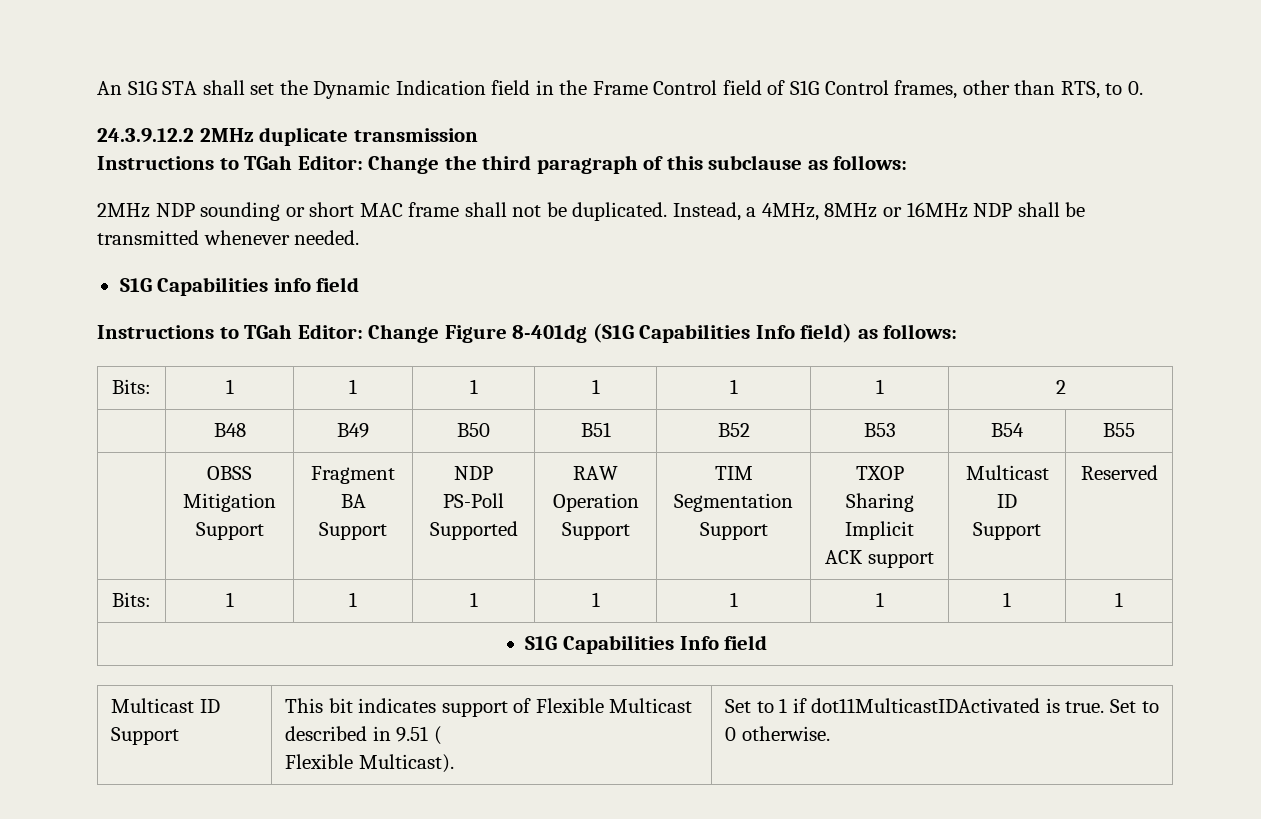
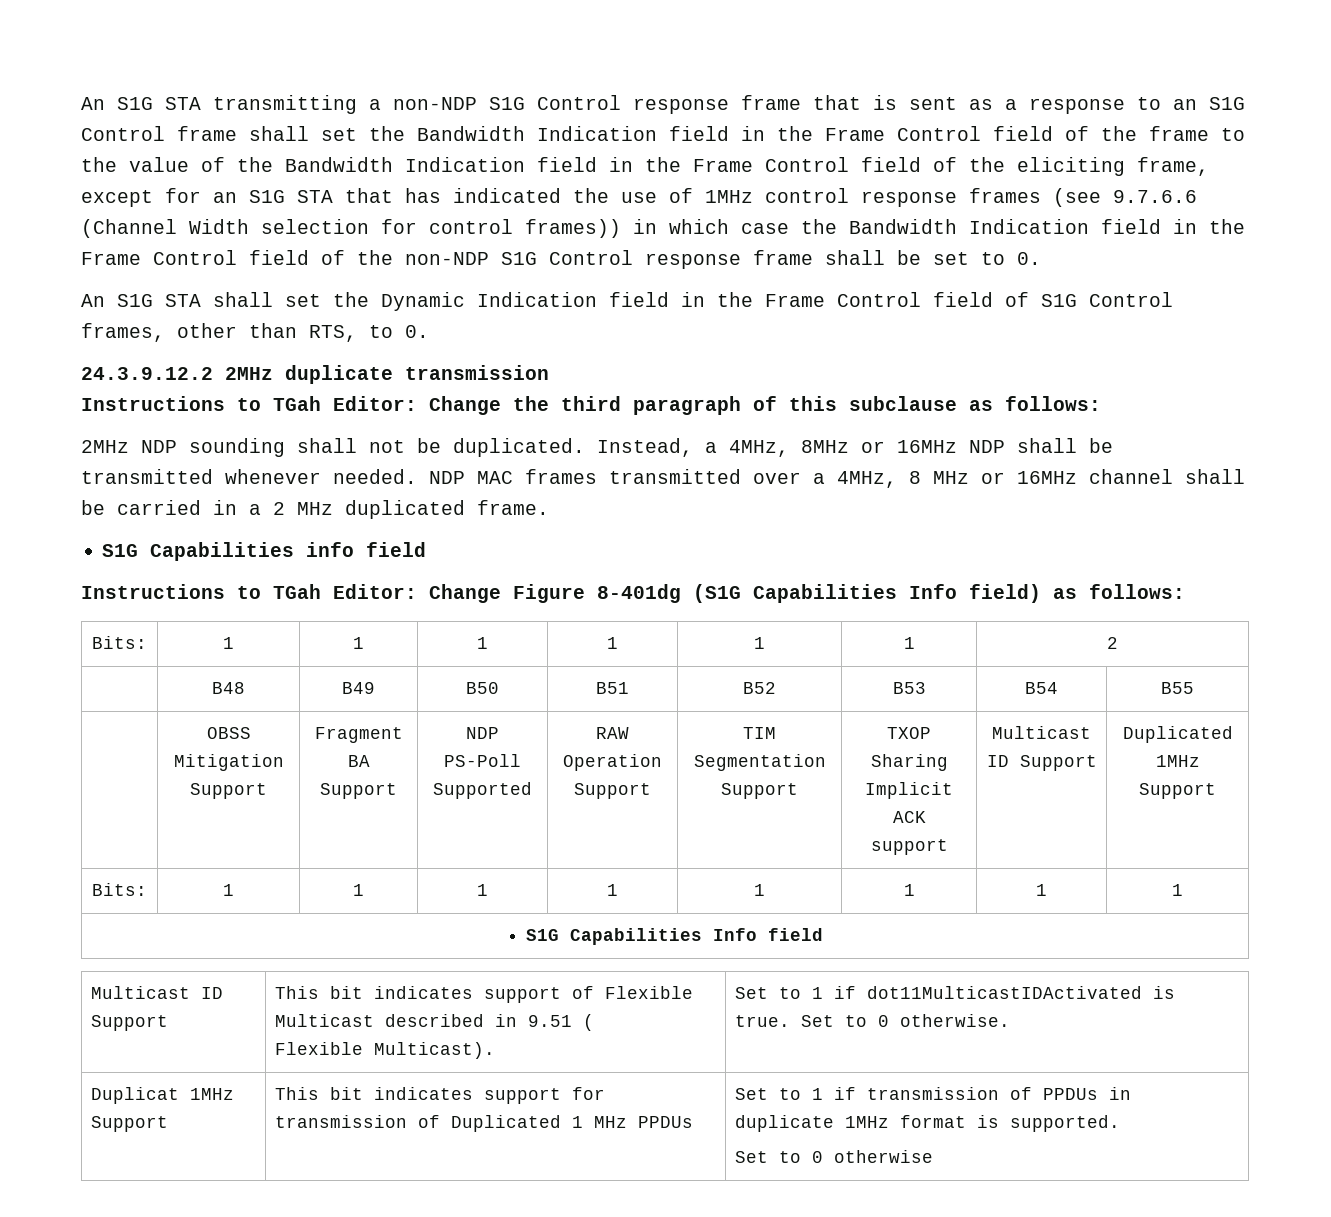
+ An S1G STA transmitting a non-NDP S1G Control response frame that is sent as a response to an S1G Control frame shall set the Bandwidth Indication field in the Frame Control field of the frame to the value of the Bandwidth Indication field in the Frame Control field of the eliciting frame, except for an S1G STA that has indicated the use of 1MHz control response frames (see 9.7.6.6 (Channel Width selection for control frames)) in which case the Bandwidth Indication field in the Frame Control field of the non-NDP S1G Control response frame shall be set to 0.
- 2MHz NDP sounding or short MAC frame shall not be duplicated.
+ 2MHz NDP sounding shall not be duplicated.
+ NDP MAC frames transmitted over a 4MHz, 8 MHz or 16MHz channel shall be carried in a 2 MHz duplicated frame.
- | OBSS Mitigation Support | Fragment BA Support | NDP PS-Poll Supported | RAW Operation Support | TIM Segmentation Support | TXOP Sharing Implicit ACK support | Multicast ID Support | Reserved
+ | OBSS Mitigation Support | Fragment BA Support | NDP PS-Poll Supported | RAW Operation Support | TIM Segmentation Support | TXOP Sharing Implicit ACK support | Multicast ID Support | Duplicated 1MHz Support
+ Duplicat 1MHz Support | This bit indicates support for transmission of Duplicated 1 MHz PPDUs | Set to 1 if transmission of PPDUs in duplicate 1MHz format is supported.
+ Set to 0 otherwise

